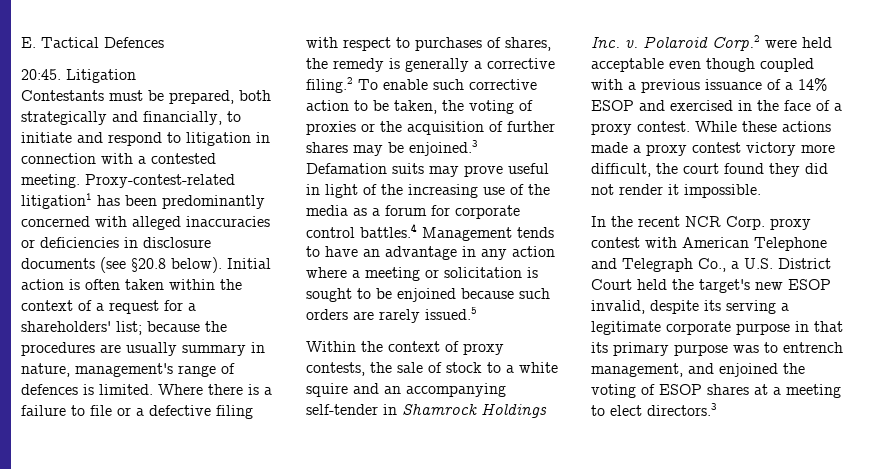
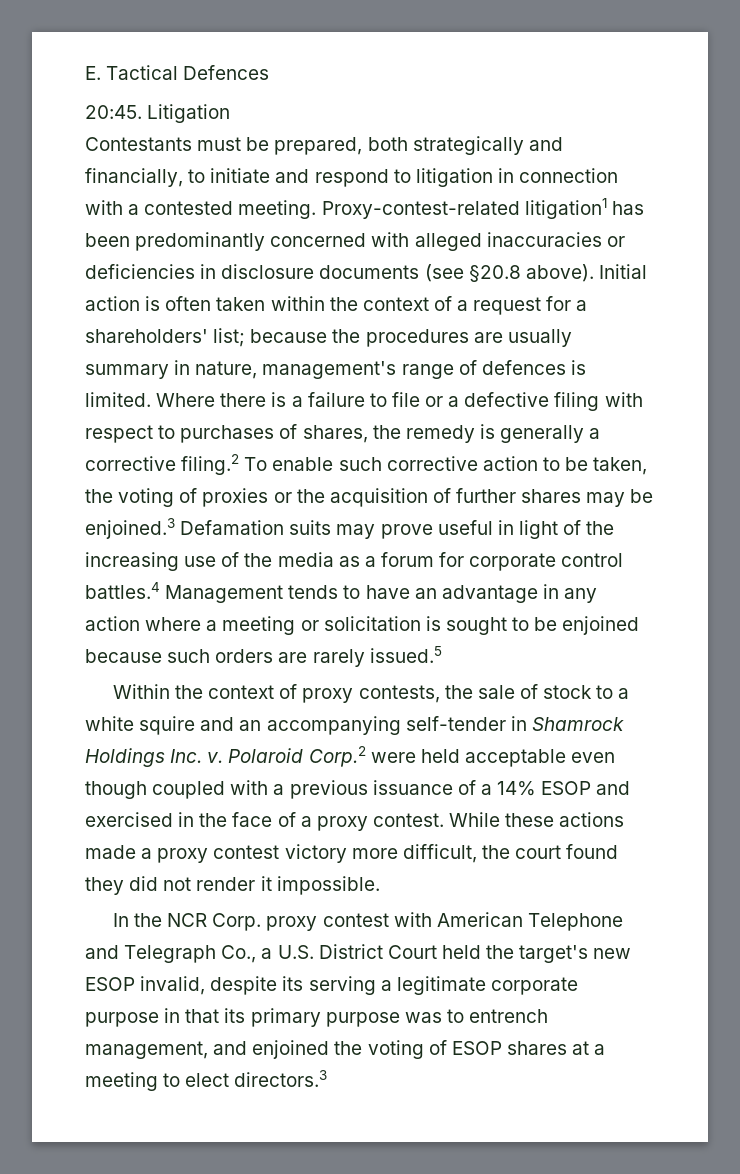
- Proxy-contest-related litigation1 has been predominantly concerned with alleged inaccuracies or deficiencies in disclosure documents (see §20.8 below).
+ Proxy-contest-related litigation1 has been predominantly concerned with alleged inaccuracies or deficiencies in disclosure documents (see §20.8 above).
- In the recent NCR Corp. proxy contest with American Telephone and Telegraph Co., a U.S. District Court held the target's new ESOP invalid, despite its serving a legitimate corporate purpose in that its primary purpose was to entrench management, and enjoined the voting of ESOP shares at a meeting to elect directors.3
+ In the NCR Corp. proxy contest with American Telephone and Telegraph Co., a U.S. District Court held the target's new ESOP invalid, despite its serving a legitimate corporate purpose in that its primary purpose was to entrench management, and enjoined the voting of ESOP shares at a meeting to elect directors.3

